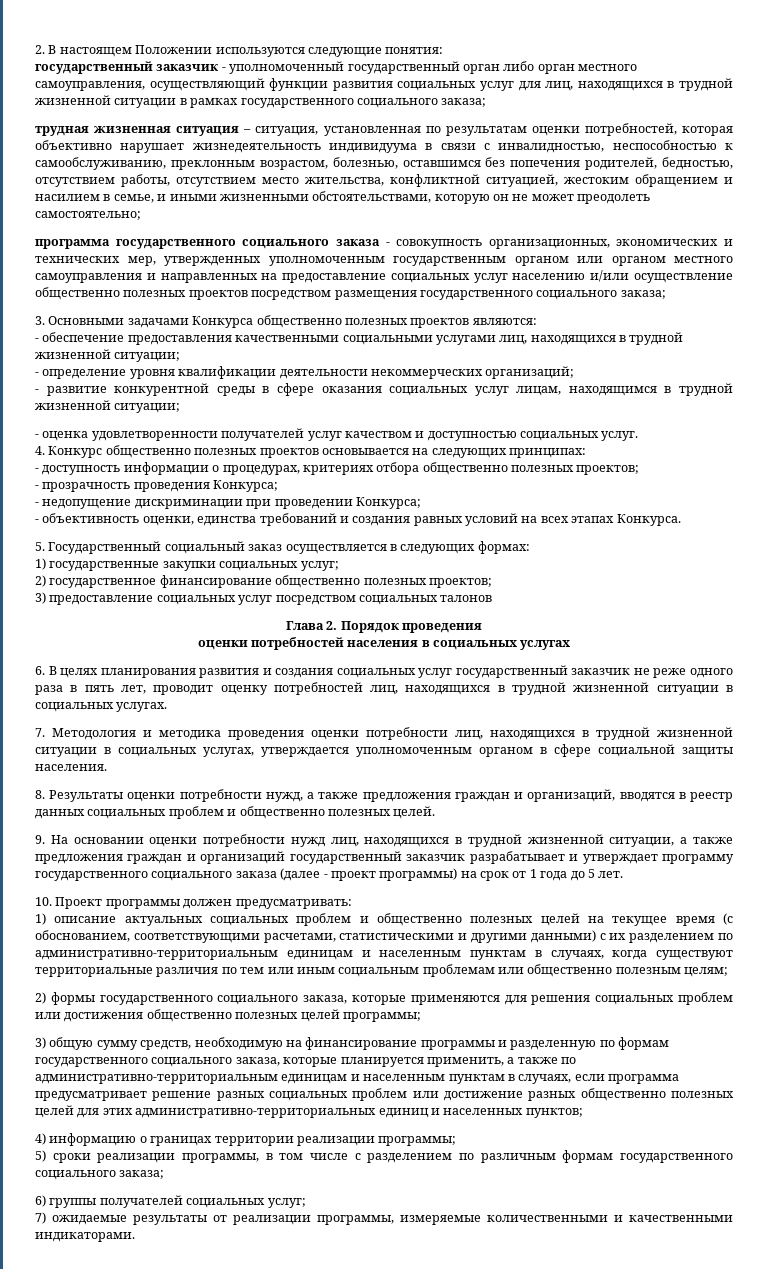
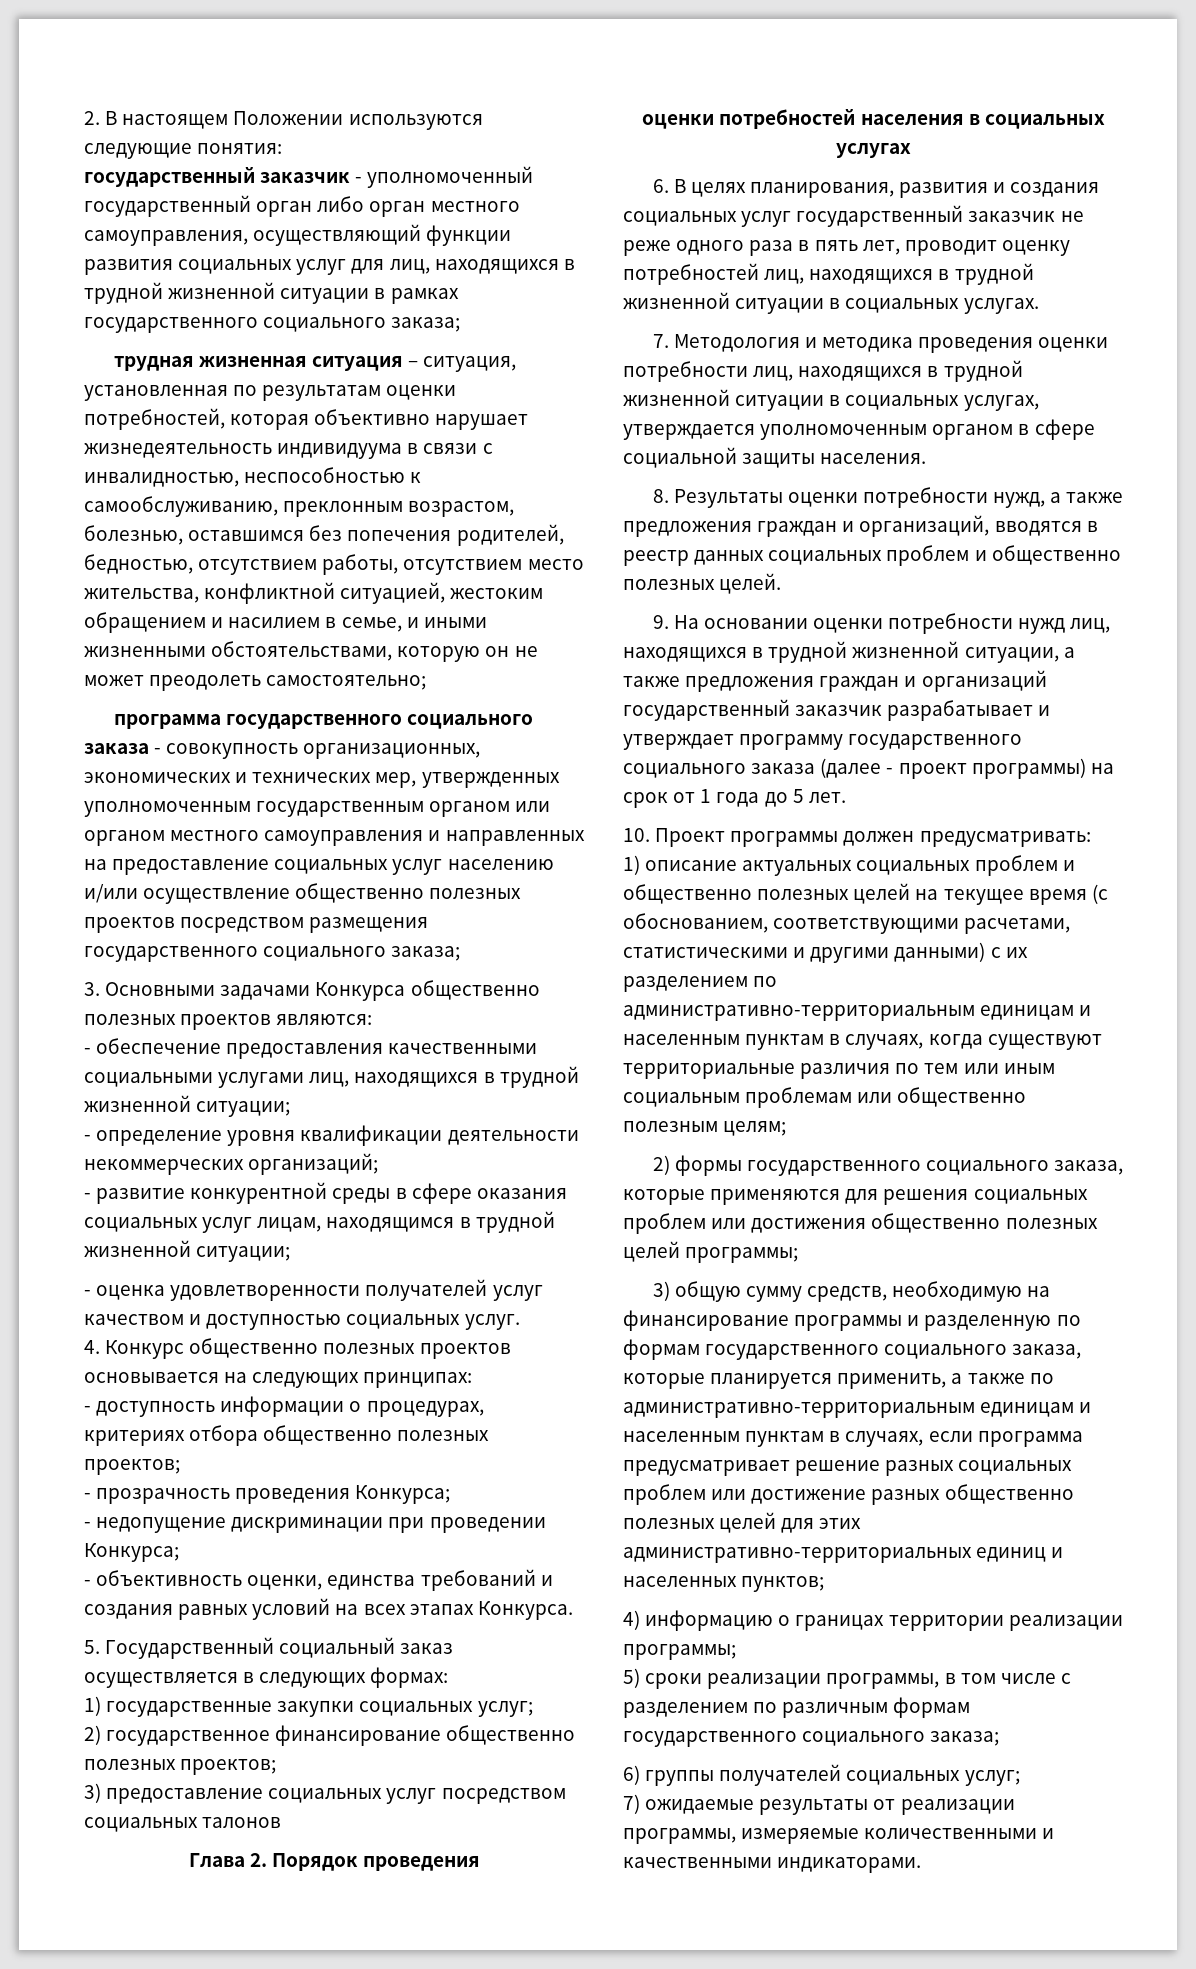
- 6. В целях планирования развития и создания социальных услуг государственный заказчик не реже одного раза в пять лет, проводит оценку потребностей лиц, находящихся в трудной жизненной ситуации в социальных услугах.
+ 6. В целях планирования, развития и создания социальных услуг государственный заказчик не реже одного раза в пять лет, проводит оценку потребностей лиц, находящихся в трудной жизненной ситуации в социальных услугах.

